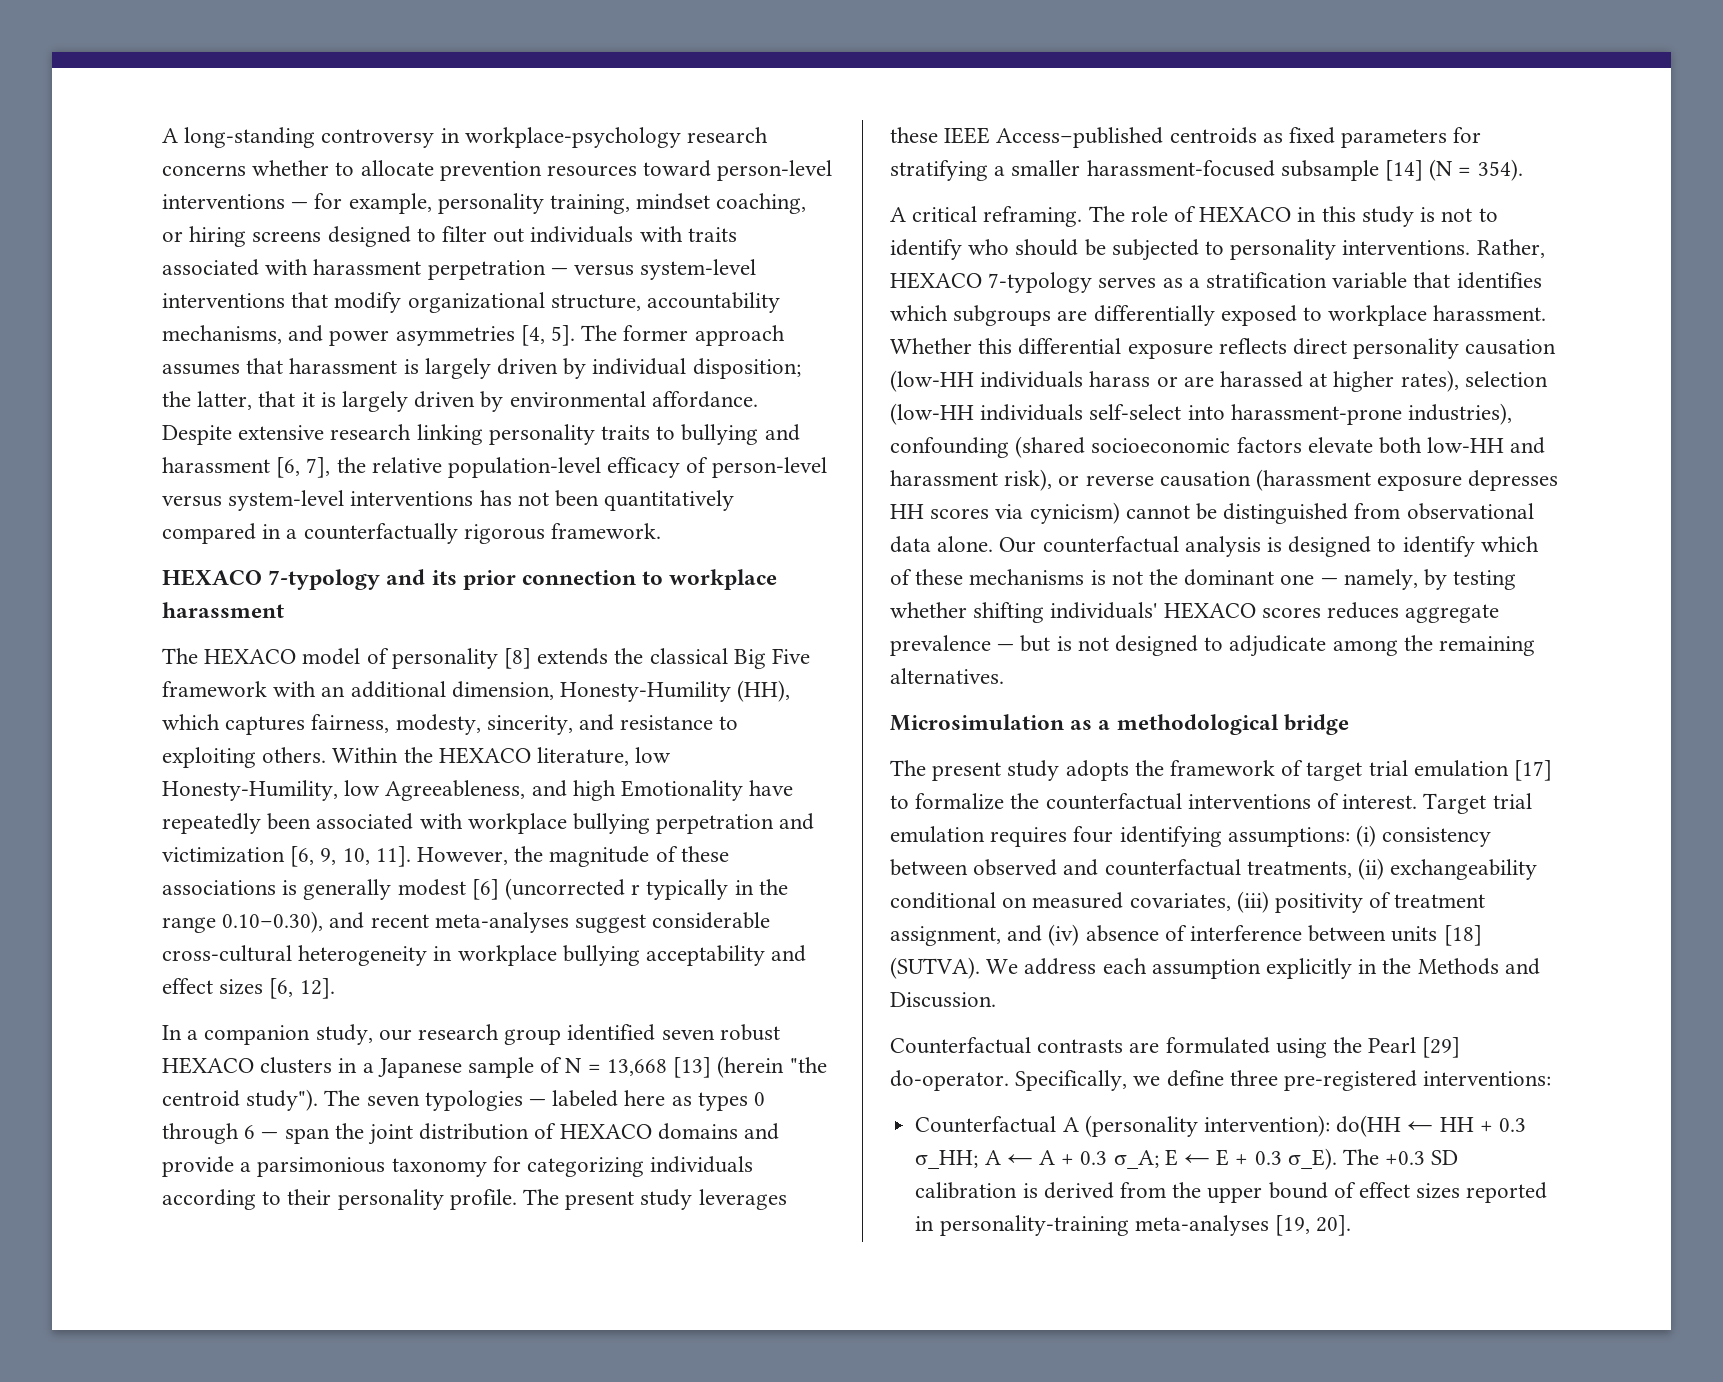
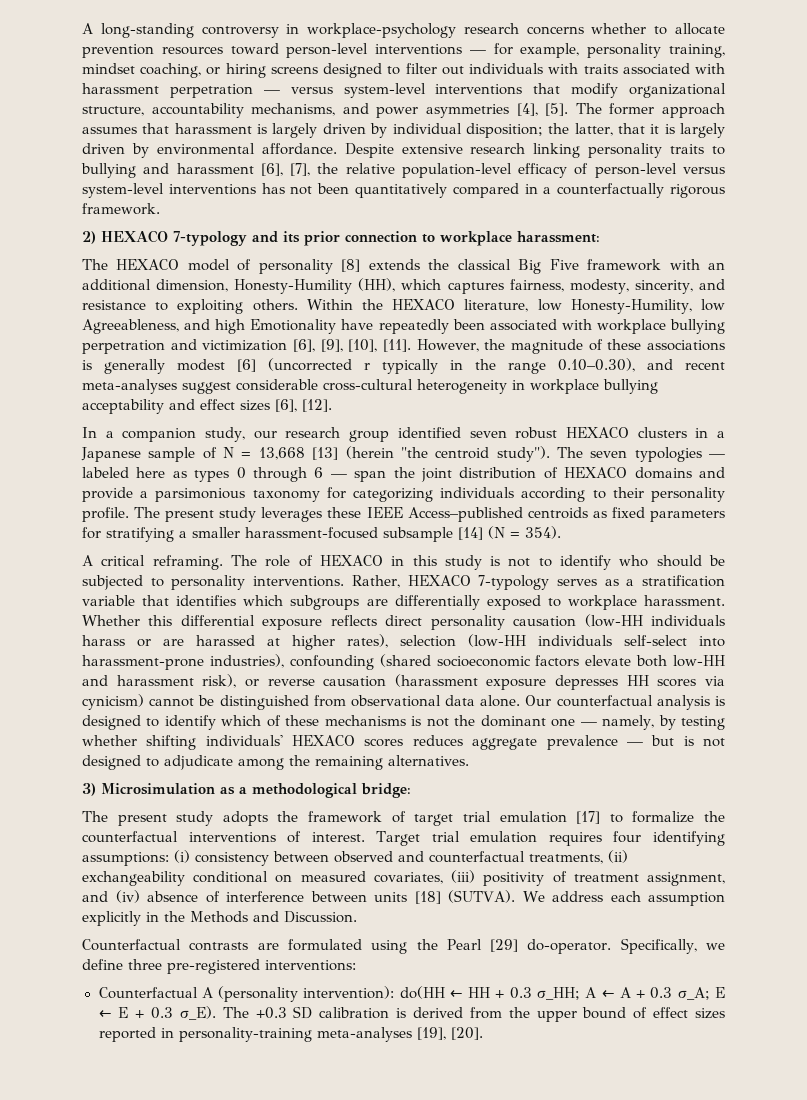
- A long-standing controversy in workplace-psychology research concerns whether to allocate prevention resources toward person-level interventions — for example, personality training, mindset coaching, or hiring screens designed to filter out individuals with traits associated with harassment perpetration — versus system-level interventions that modify organizational structure, accountability mechanisms, and power asymmetries [4, 5].
+ A long-standing controversy in workplace-psychology research concerns whether to allocate prevention resources toward person-level interventions — for example, personality training, mindset coaching, or hiring screens designed to filter out individuals with traits associated with harassment perpetration — versus system-level interventions that modify organizational structure, accountability mechanisms, and power asymmetries [4], [5].
- Despite extensive research linking personality traits to bullying and harassment [6, 7], the relative population-level efficacy of person-level versus system-level interventions has not been quantitatively compared in a counterfactually rigorous framework.
+ Despite extensive research linking personality traits to bullying and harassment [6], [7], the relative population-level efficacy of person-level versus system-level interventions has not been quantitatively compared in a counterfactually rigorous framework.
- HEXACO 7-typology and its prior connection to workplace harassment
+ 2) HEXACO 7-typology and its prior connection to workplace harassment:
- Within the HEXACO literature, low Honesty-Humility, low Agreeableness, and high Emotionality have repeatedly been associated with workplace bullying perpetration and victimization [6, 9, 10, 11].
+ Within the HEXACO literature, low Honesty-Humility, low Agreeableness, and high Emotionality have repeatedly been associated with workplace bullying perpetration and victimization [6], [9], [10], [11].
- However, the magnitude of these associations is generally modest [6] (uncorrected r typically in the range 0.10–0.30), and recent meta-analyses suggest considerable cross-cultural heterogeneity in workplace bullying acceptability and effect sizes [6, 12].
+ However, the magnitude of these associations is generally modest [6] (uncorrected r typically in the range 0.10–0.30), and recent meta-analyses suggest considerable cross-cultural heterogeneity in workplace bullying acceptability and effect sizes [6], [12].
- Microsimulation as a methodological bridge
+ 3) Microsimulation as a methodological bridge:
- The +0.3 SD calibration is derived from the upper bound of effect sizes reported in personality-training meta-analyses [19, 20].
+ The +0.3 SD calibration is derived from the upper bound of effect sizes reported in personality-training meta-analyses [19], [20].

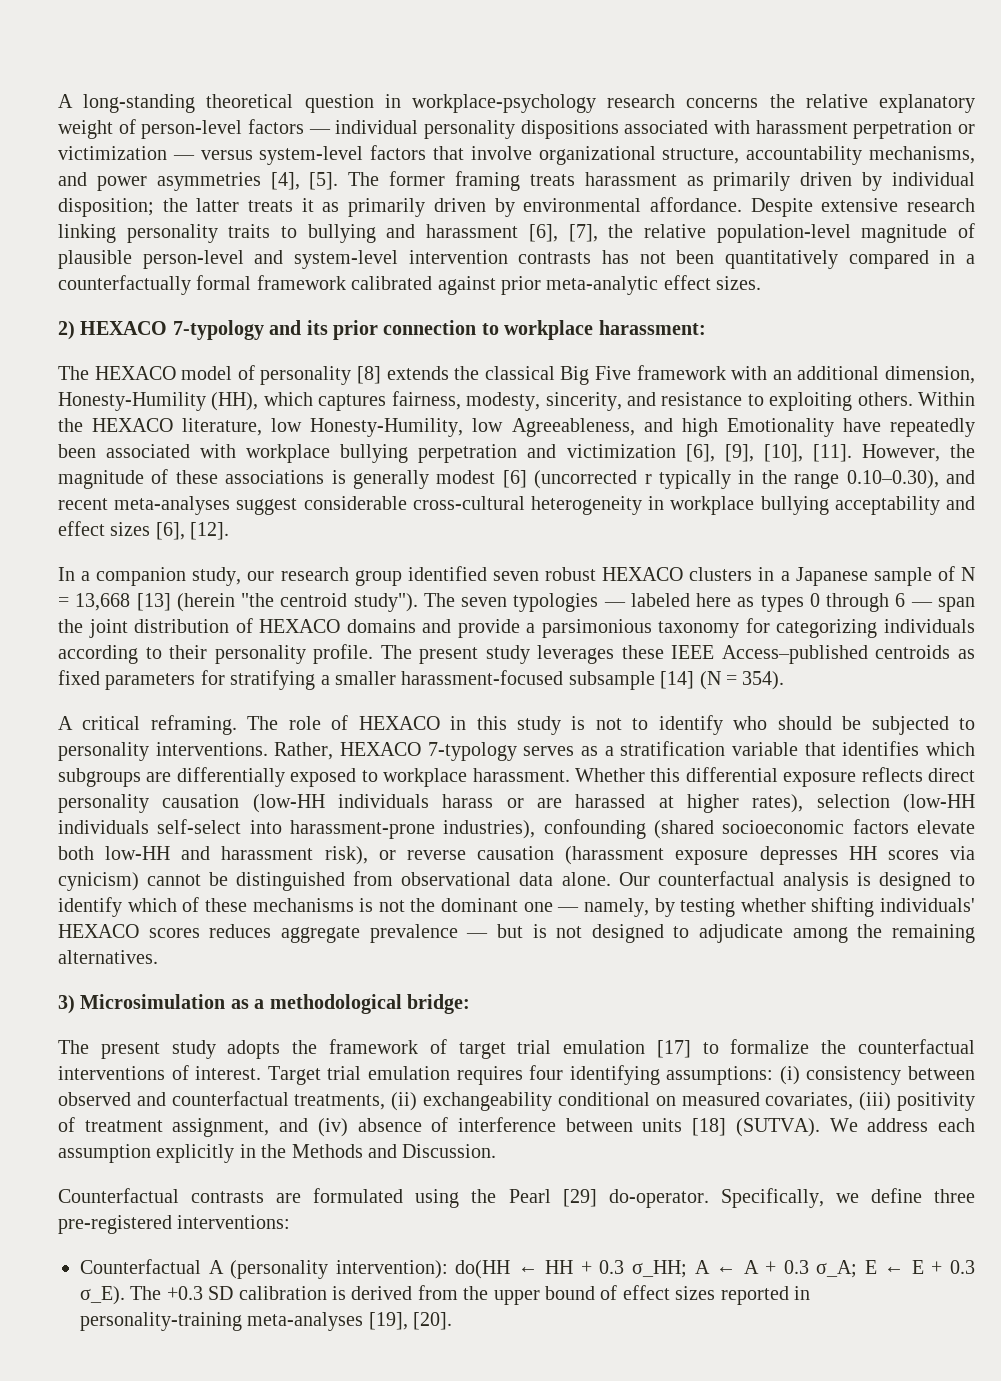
- A long-standing controversy in workplace-psychology research concerns whether to allocate prevention resources toward person-level interventions — for example, personality training, mindset coaching, or hiring screens designed to filter out individuals with traits associated with harassment perpetration — versus system-level interventions that modify organizational structure, accountability mechanisms, and power asymmetries [4], [5].
+ A long-standing theoretical question in workplace-psychology research concerns the relative explanatory weight of person-level factors — individual personality dispositions associated with harassment perpetration or victimization — versus system-level factors that involve organizational structure, accountability mechanisms, and power asymmetries [4], [5].
- The former approach assumes that harassment is largely driven by individual disposition; the latter, that it is largely driven by environmental affordance.
+ The former framing treats harassment as primarily driven by individual disposition; the latter treats it as primarily driven by environmental affordance.
- Despite extensive research linking personality traits to bullying and harassment [6], [7], the relative population-level efficacy of person-level versus system-level interventions has not been quantitatively compared in a counterfactually rigorous framework.
+ Despite extensive research linking personality traits to bullying and harassment [6], [7], the relative population-level magnitude of plausible person-level and system-level intervention contrasts has not been quantitatively compared in a counterfactually formal framework calibrated against prior meta-analytic effect sizes.

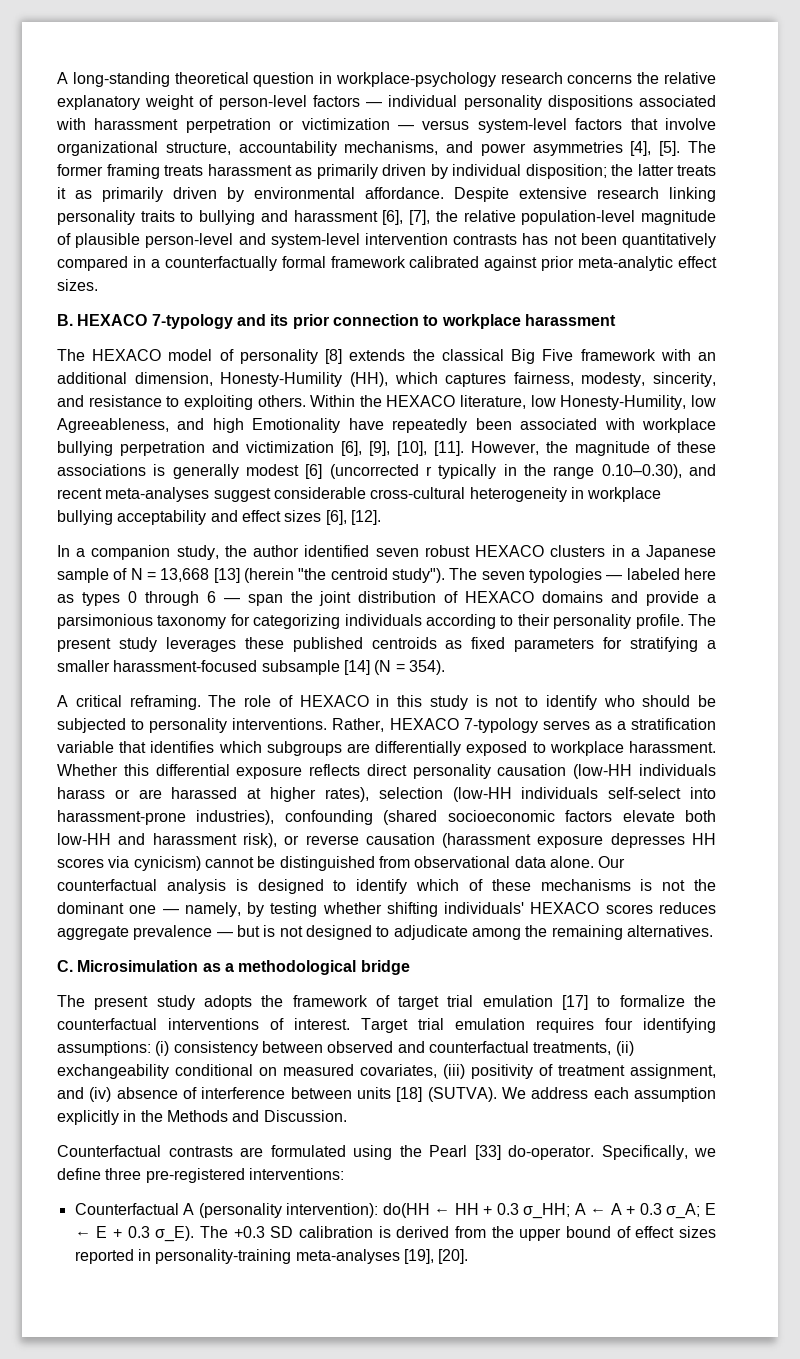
- 2) HEXACO 7-typology and its prior connection to workplace harassment:
+ B. HEXACO 7-typology and its prior connection to workplace harassment
- In a companion study, our research group identified seven robust HEXACO clusters in a Japanese sample of N = 13,668 [13] (herein "the centroid study").
+ In a companion study, the author identified seven robust HEXACO clusters in a Japanese sample of N = 13,668 [13] (herein "the centroid study").
- The present study leverages these IEEE Access–published centroids as fixed parameters for stratifying a smaller harassment-focused subsample [14] (N = 354).
+ The present study leverages these published centroids as fixed parameters for stratifying a smaller harassment-focused subsample [14] (N = 354).
- 3) Microsimulation as a methodological bridge:
+ C. Microsimulation as a methodological bridge
- Counterfactual contrasts are formulated using the Pearl [29] do-operator.
+ Counterfactual contrasts are formulated using the Pearl [33] do-operator.

